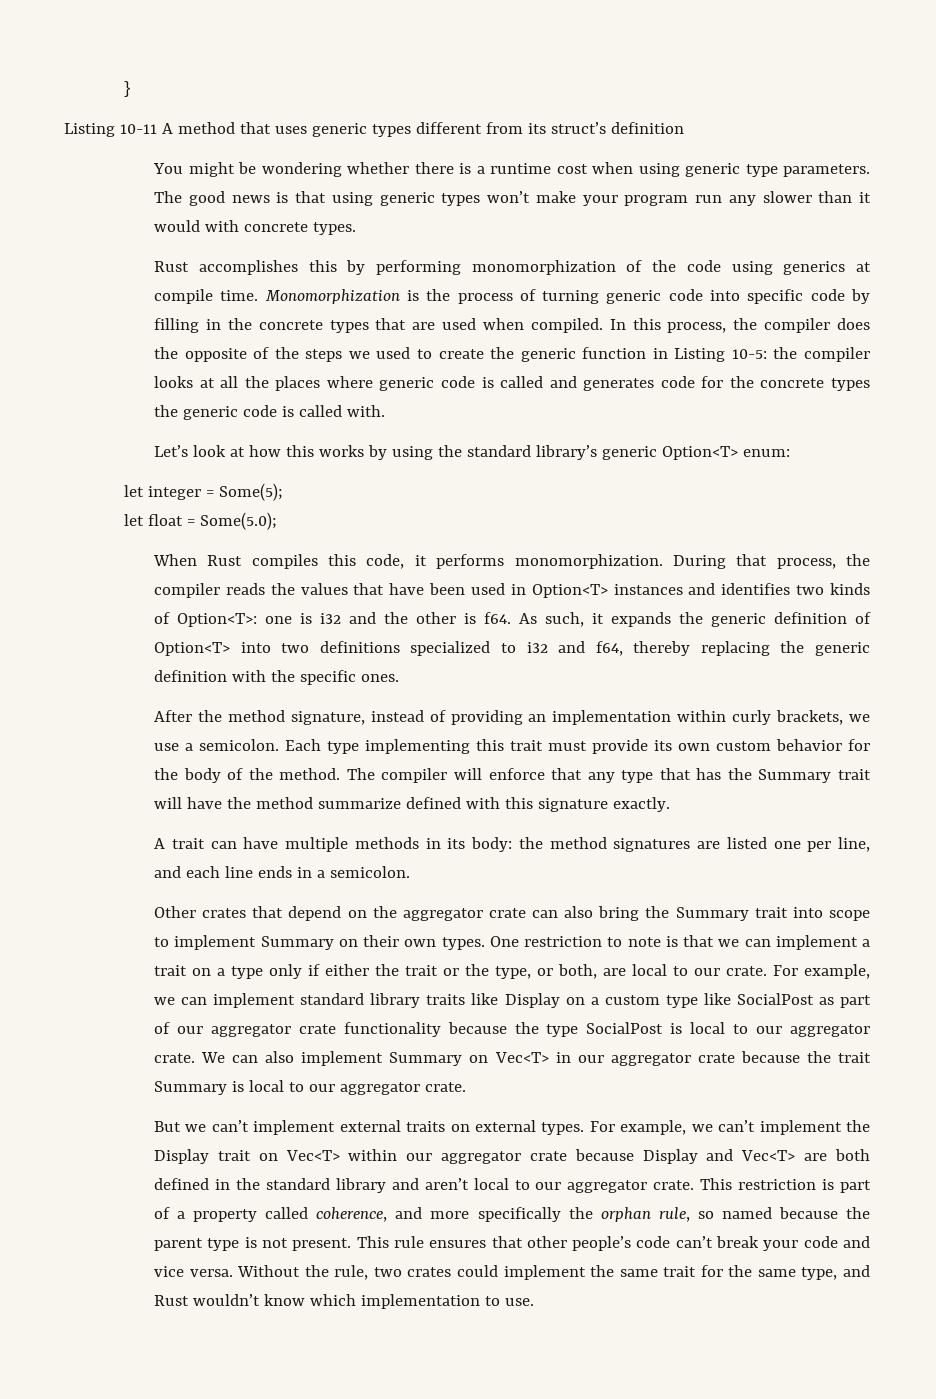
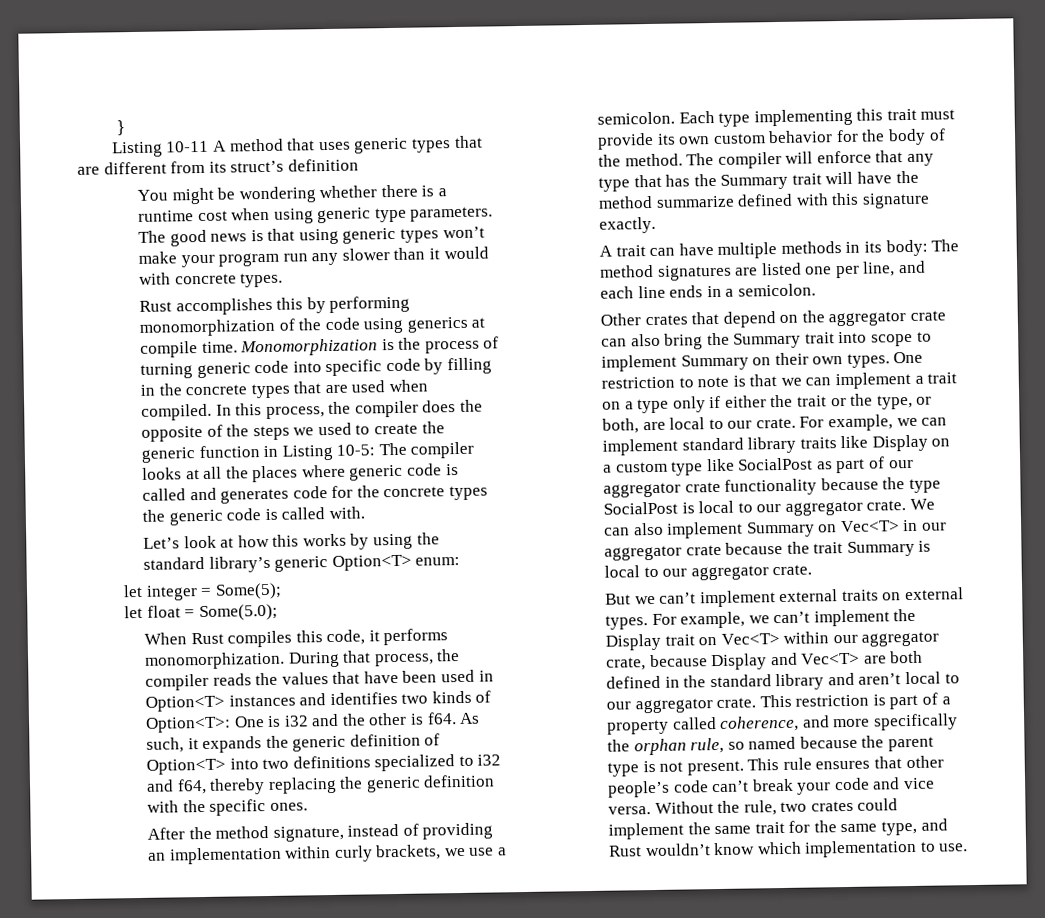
- Listing 10-11 A method that uses generic types different from its struct’s definition
+ Listing 10-11 A method that uses generic types that are different from its struct’s definition
- In this process, the compiler does the opposite of the steps we used to create the generic function in Listing 10-5: the compiler looks at all the places where generic code is called and generates code for the concrete types the generic code is called with.
+ In this process, the compiler does the opposite of the steps we used to create the generic function in Listing 10-5: The compiler looks at all the places where generic code is called and generates code for the concrete types the generic code is called with.
- During that process, the compiler reads the values that have been used in Option<T> instances and identifies two kinds of Option<T>: one is i32 and the other is f64.
+ During that process, the compiler reads the values that have been used in Option<T> instances and identifies two kinds of Option<T>: One is i32 and the other is f64.
- A trait can have multiple methods in its body: the method signatures are listed one per line, and each line ends in a semicolon.
+ A trait can have multiple methods in its body: The method signatures are listed one per line, and each line ends in a semicolon.
- For example, we can’t implement the Display trait on Vec<T> within our aggregator crate because Display and Vec<T> are both defined in the standard library and aren’t local to our aggregator crate.
+ For example, we can’t implement the Display trait on Vec<T> within our aggregator crate, because Display and Vec<T> are both defined in the standard library and aren’t local to our aggregator crate.

